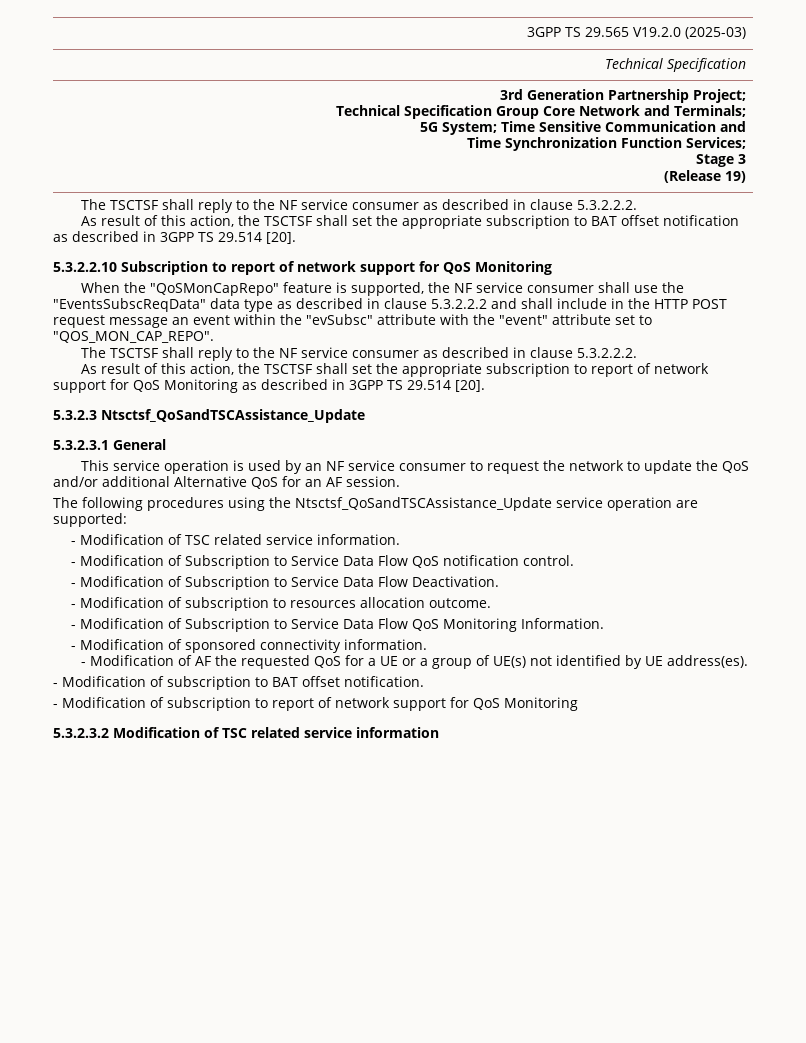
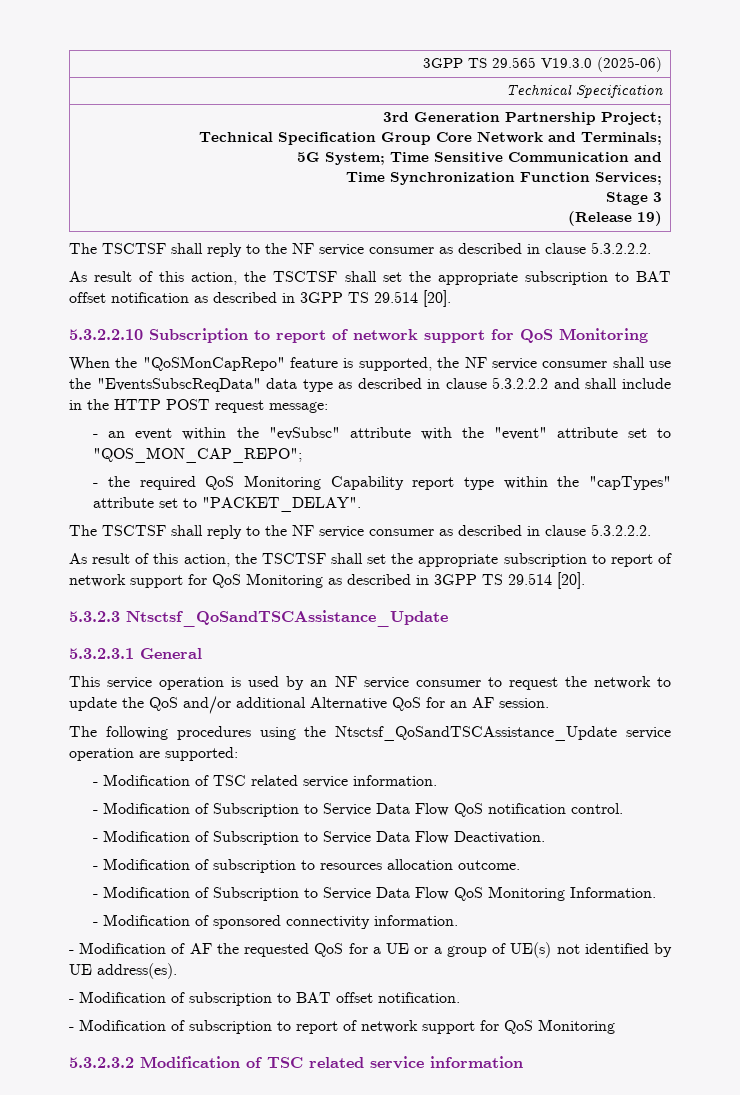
- 3GPP TS 29.565 V19.2.0 (2025-03)
+ 3GPP TS 29.565 V19.3.0 (2025-06)
- When the "QoSMonCapRepo" feature is supported, the NF service consumer shall use the "EventsSubscReqData" data type as described in clause 5.3.2.2.2 and shall include in the HTTP POST request message an event within the "evSubsc" attribute with the "event" attribute set to "QOS_MON_CAP_REPO".
+ When the "QoSMonCapRepo" feature is supported, the NF service consumer shall use the "EventsSubscReqData" data type as described in clause 5.3.2.2.2 and shall include in the HTTP POST request message:
+ - an event within the "evSubsc" attribute with the "event" attribute set to "QOS_MON_CAP_REPO";
+ - the required QoS Monitoring Capability report type within the "capTypes" attribute set to "PACKET_DELAY".

